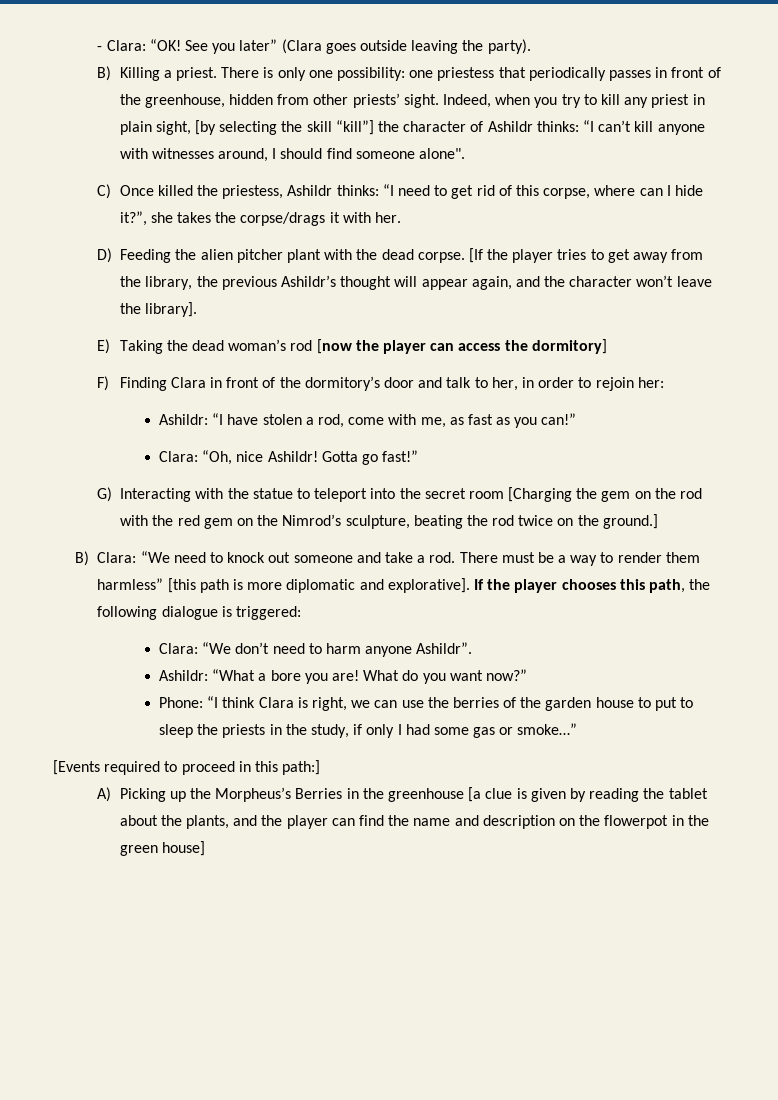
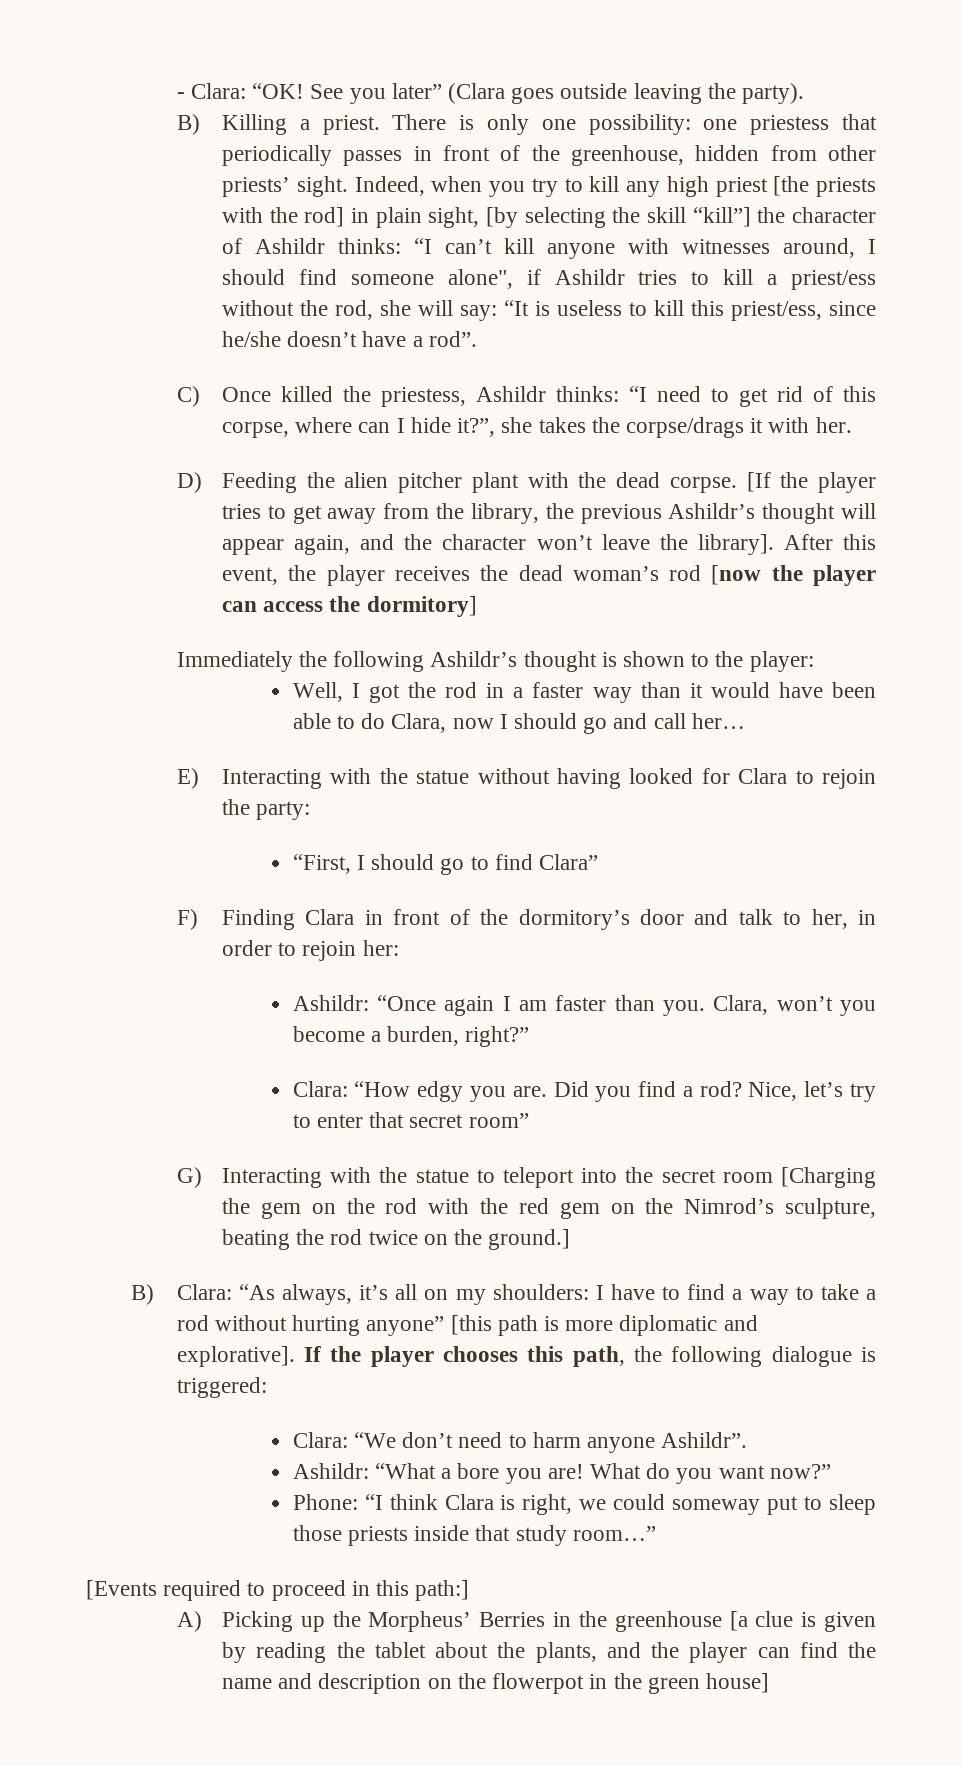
- Indeed, when you try to kill any priest in plain sight, [by selecting the skill “kill”] the character of Ashildr thinks: “I can’t kill anyone with witnesses around, I should find someone alone".
+ Indeed, when you try to kill any high priest [the priests with the rod] in plain sight, [by selecting the skill “kill”] the character of Ashildr thinks: “I can’t kill anyone with witnesses around, I should find someone alone", if Ashildr tries to kill a priest/ess without the rod, she will say: “It is useless to kill this priest/ess, since he/she doesn’t have a rod”.
- [If the player tries to get away from the library, the previous Ashildr’s thought will appear again, and the character won’t leave the library].
- E) Taking the dead woman’s rod [now the player can access the dormitory]
+ [If the player tries to get away from the library, the previous Ashildr’s thought will appear again, and the character won’t leave the library]. After this event, the player receives the dead woman’s rod [now the player can access the dormitory]
+ Immediately the following Ashildr’s thought is shown to the player:
+ Well, I got the rod in a faster way than it would have been able to do Clara, now I should go and call her…
+ E) Interacting with the statue without having looked for Clara to rejoin the party:
+ “First, I should go to find Clara”
- Ashildr: “I have stolen a rod, come with me, as fast as you can!”
- Clara: “Oh, nice Ashildr! Gotta go fast!”
+ Ashildr: “Once again I am faster than you. Clara, won’t you become a burden, right?”
+ Clara: “How edgy you are. Did you find a rod? Nice, let’s try to enter that secret room”
- B) Clara: “We need to knock out someone and take a rod. There must be a way to render them harmless” [this path is more diplomatic and explorative].
+ B) Clara: “As always, it’s all on my shoulders: I have to find a way to take a rod without hurting anyone” [this path is more diplomatic and explorative].
- Phone: “I think Clara is right, we can use the berries of the garden house to put to sleep the priests in the study, if only I had some gas or smoke…”
+ Phone: “I think Clara is right, we could someway put to sleep those priests inside that study room…”
- A) Picking up the Morpheus’s Berries in the greenhouse [a clue is given by reading the tablet about the plants, and the player can find the name and description on the flowerpot in the green house]
+ A) Picking up the Morpheus’ Berries in the greenhouse [a clue is given by reading the tablet about the plants, and the player can find the name and description on the flowerpot in the green house]

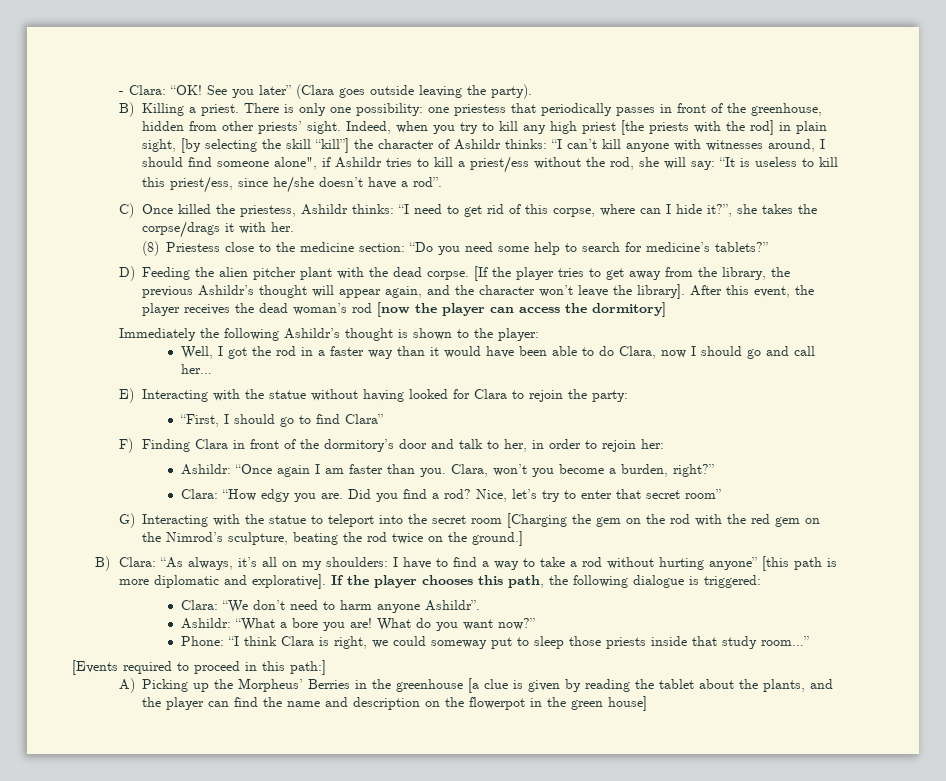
+ (8) Priestess close to the medicine section: “Do you need some help to search for medicine’s tablets?”

